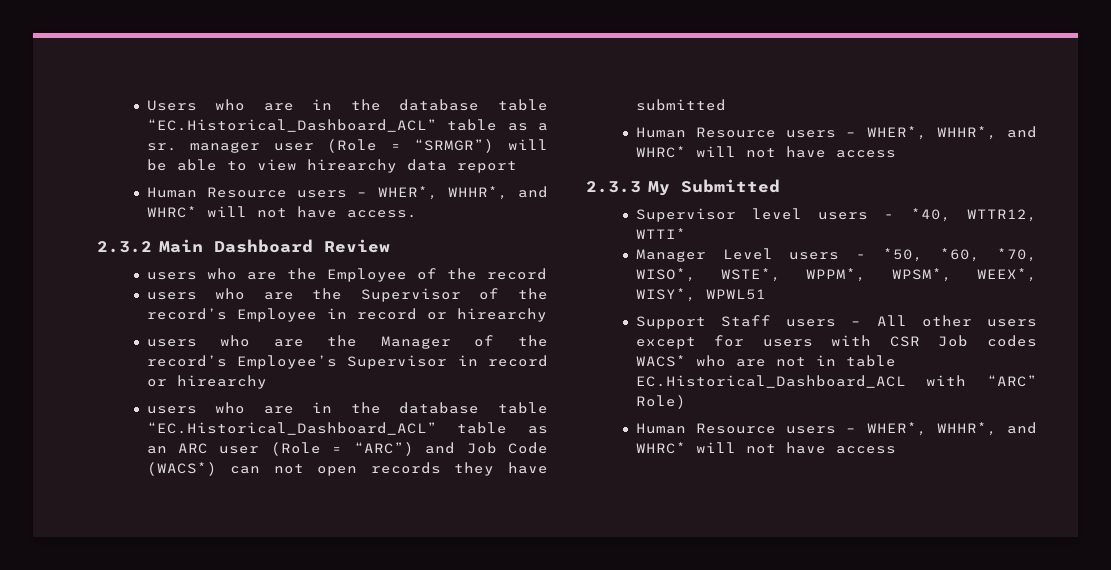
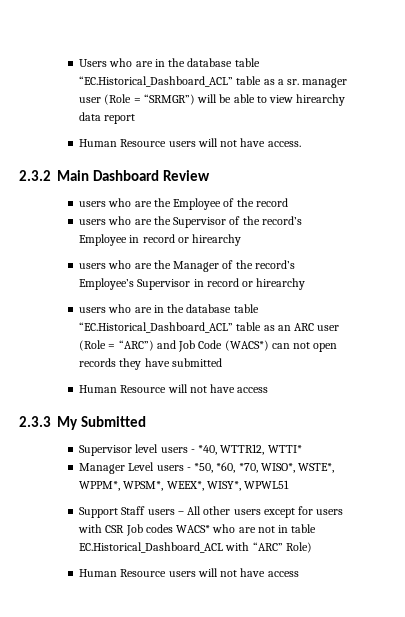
- Human Resource users – WHER*, WHHR*, and WHRC* will not have access.
+ Human Resource users will not have access.
  users who are in the database table “EC.Historical_Dashboard_ACL” table as an ARC user (Role = “ARC”) and Job Code (WACS*) can not open records they have submitted
- Human Resource users – WHER*, WHHR*, and WHRC* will not have access
+ Human Resource will not have access
  Support Staff users – All other users except for users with CSR Job codes WACS* who are not in table EC.Historical_Dashboard_ACL with “ARC” Role)
- Human Resource users – WHER*, WHHR*, and WHRC* will not have access
+ Human Resource users will not have access

